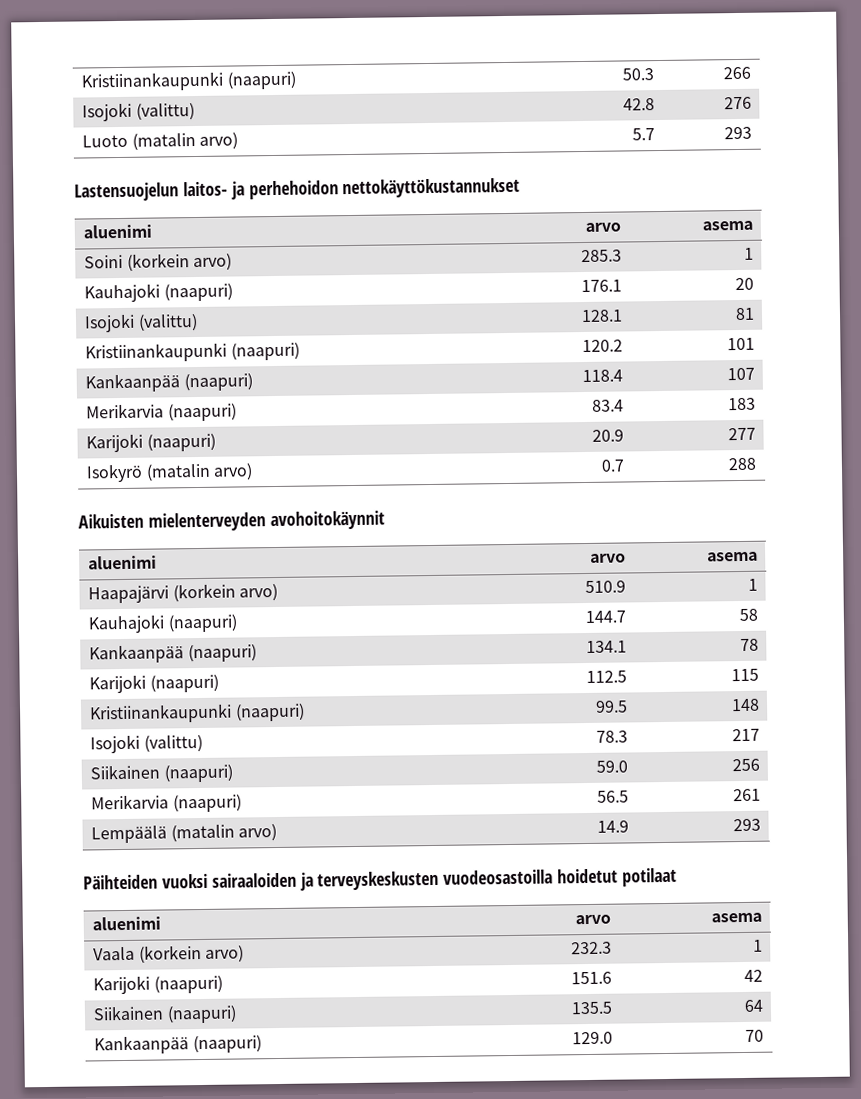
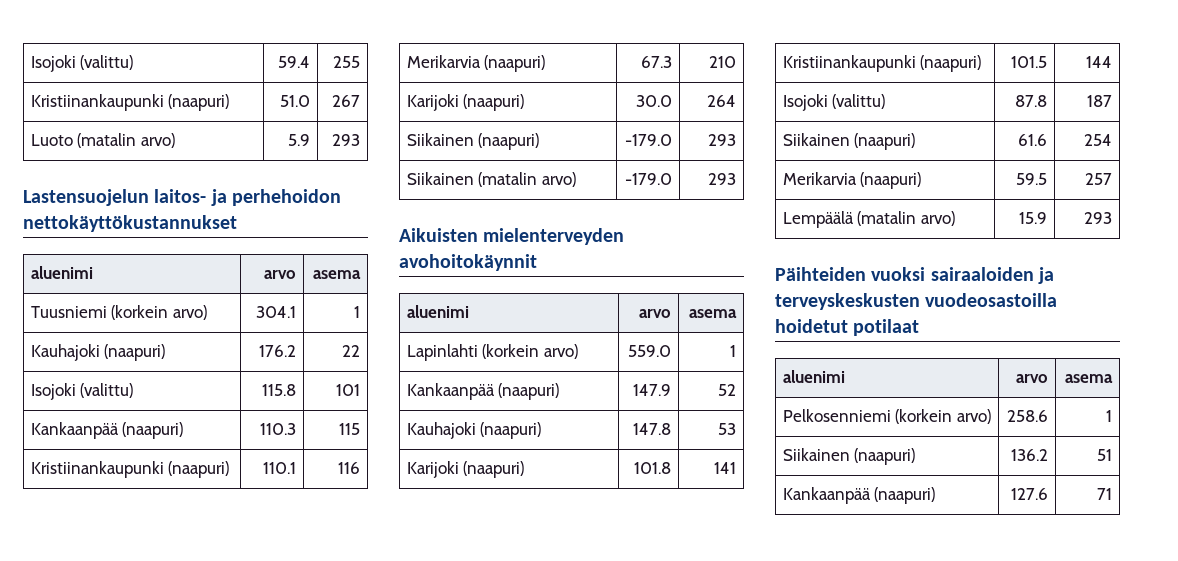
- Kristiinankaupunki (naapuri) | 50.3 | 266
- Isojoki (valittu) | 42.8 | 276
+ Isojoki (valittu) | 59.4 | 255
+ Kristiinankaupunki (naapuri) | 51.0 | 267
- Luoto (matalin arvo) | 5.7 | 293
+ Luoto (matalin arvo) | 5.9 | 293
- Soini (korkein arvo) | 285.3 | 1
- Kauhajoki (naapuri) | 176.1 | 20
- Isojoki (valittu) | 128.1 | 81
- Kristiinankaupunki (naapuri) | 120.2 | 101
- Kankaanpää (naapuri) | 118.4 | 107
- Merikarvia (naapuri) | 83.4 | 183
- Karijoki (naapuri) | 20.9 | 277
- Isokyrö (matalin arvo) | 0.7 | 288
+ Tuusniemi (korkein arvo) | 304.1 | 1
+ Kauhajoki (naapuri) | 176.2 | 22
+ Isojoki (valittu) | 115.8 | 101
+ Kankaanpää (naapuri) | 110.3 | 115
+ Kristiinankaupunki (naapuri) | 110.1 | 116
+ Merikarvia (naapuri) | 67.3 | 210
+ Karijoki (naapuri) | 30.0 | 264
+ Siikainen (naapuri) | -179.0 | 293
+ Siikainen (matalin arvo) | -179.0 | 293
- Haapajärvi (korkein arvo) | 510.9 | 1
- Kauhajoki (naapuri) | 144.7 | 58
- Kankaanpää (naapuri) | 134.1 | 78
- Karijoki (naapuri) | 112.5 | 115
- Kristiinankaupunki (naapuri) | 99.5 | 148
- Isojoki (valittu) | 78.3 | 217
- Siikainen (naapuri) | 59.0 | 256
- Merikarvia (naapuri) | 56.5 | 261
+ Lapinlahti (korkein arvo) | 559.0 | 1
+ Kankaanpää (naapuri) | 147.9 | 52
+ Kauhajoki (naapuri) | 147.8 | 53
+ Karijoki (naapuri) | 101.8 | 141
+ Kristiinankaupunki (naapuri) | 101.5 | 144
+ Isojoki (valittu) | 87.8 | 187
+ Siikainen (naapuri) | 61.6 | 254
+ Merikarvia (naapuri) | 59.5 | 257
- Lempäälä (matalin arvo) | 14.9 | 293
+ Lempäälä (matalin arvo) | 15.9 | 293
- Vaala (korkein arvo) | 232.3 | 1
- Karijoki (naapuri) | 151.6 | 42
- Siikainen (naapuri) | 135.5 | 64
- Kankaanpää (naapuri) | 129.0 | 70
+ Pelkosenniemi (korkein arvo) | 258.6 | 1
+ Siikainen (naapuri) | 136.2 | 51
+ Kankaanpää (naapuri) | 127.6 | 71

